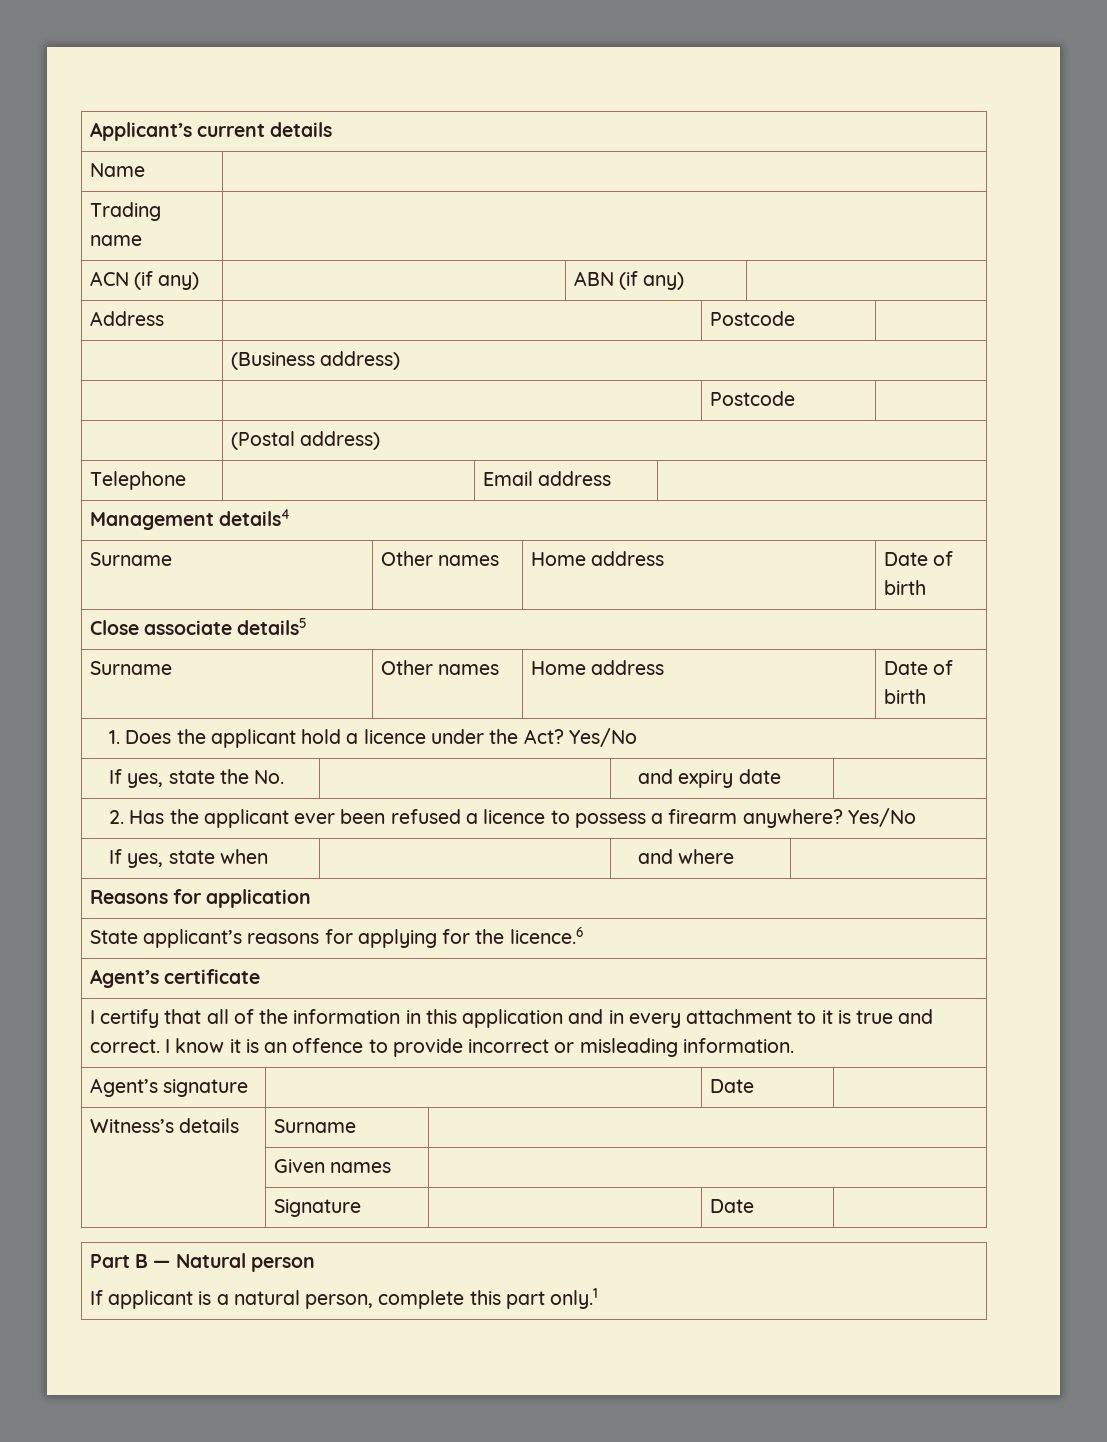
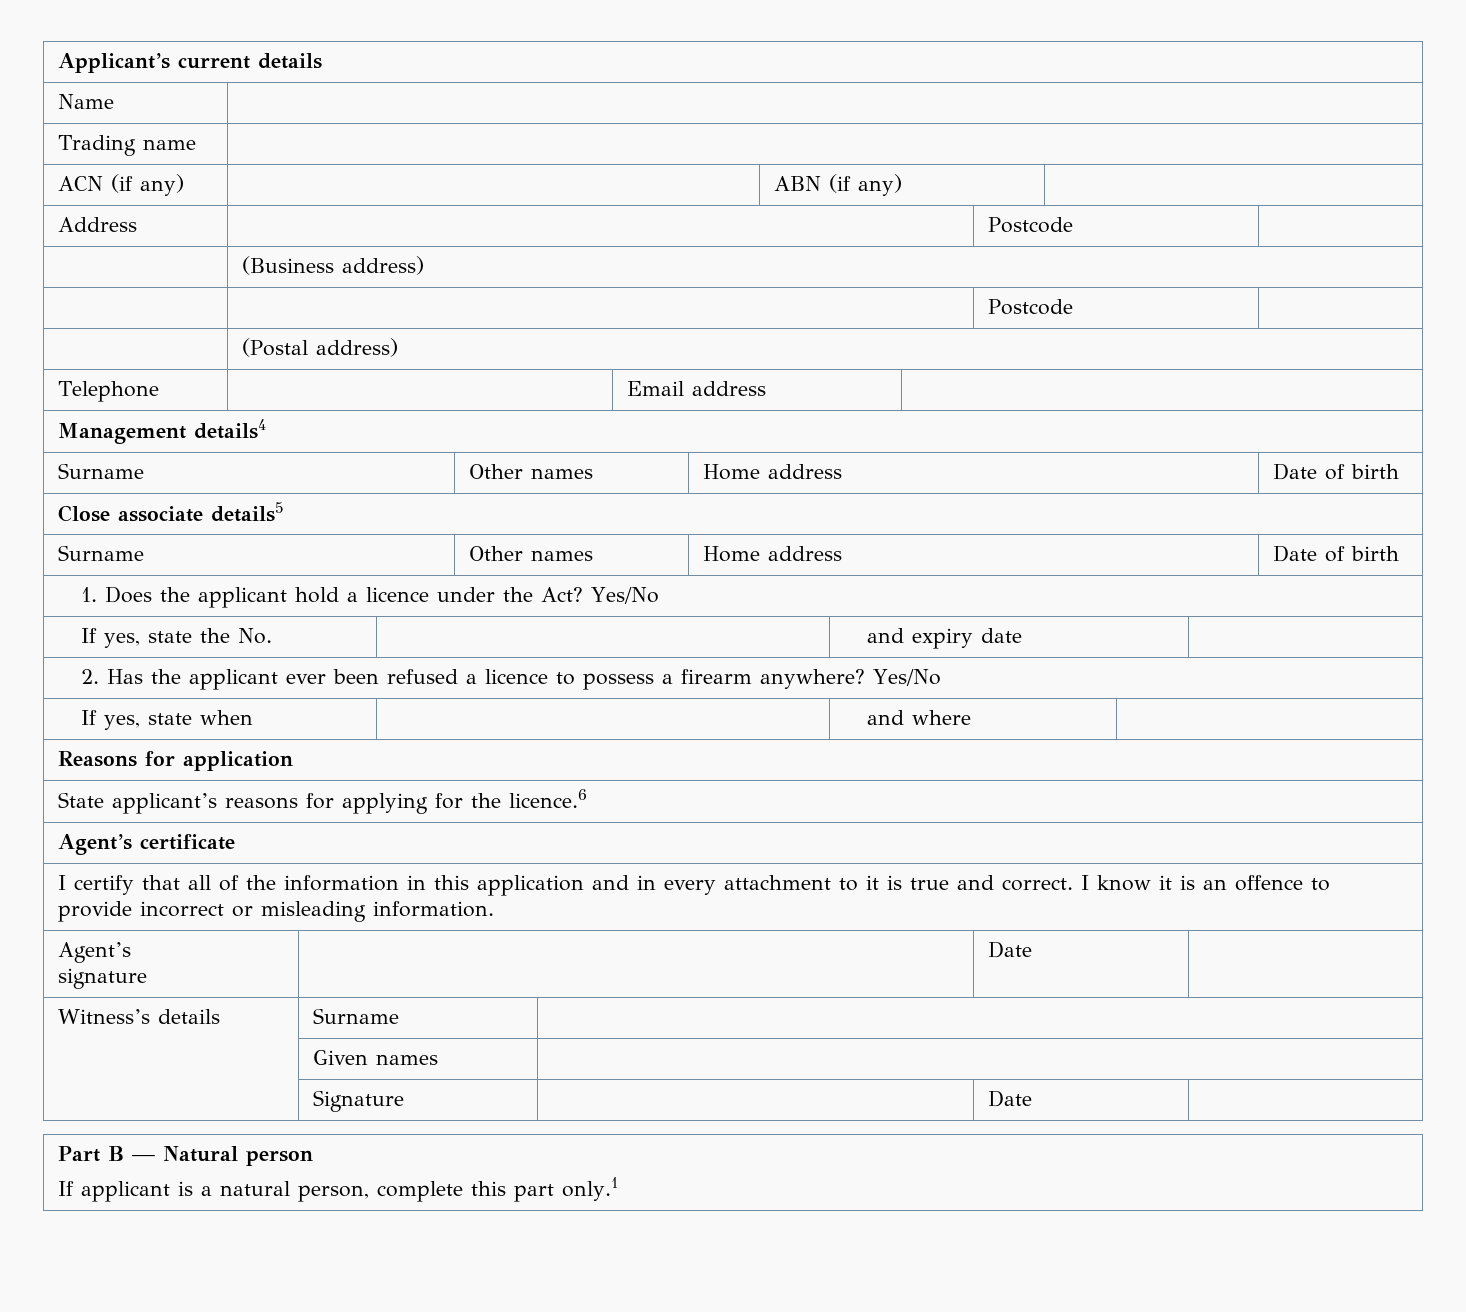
  I certify that all of the information in this application and in every attachment to it is true and correct. I know it is an offence to provide incorrect or misleading information.
- Agent’s signature | | Date |
+ Agent’s
+ signature | | Date |

